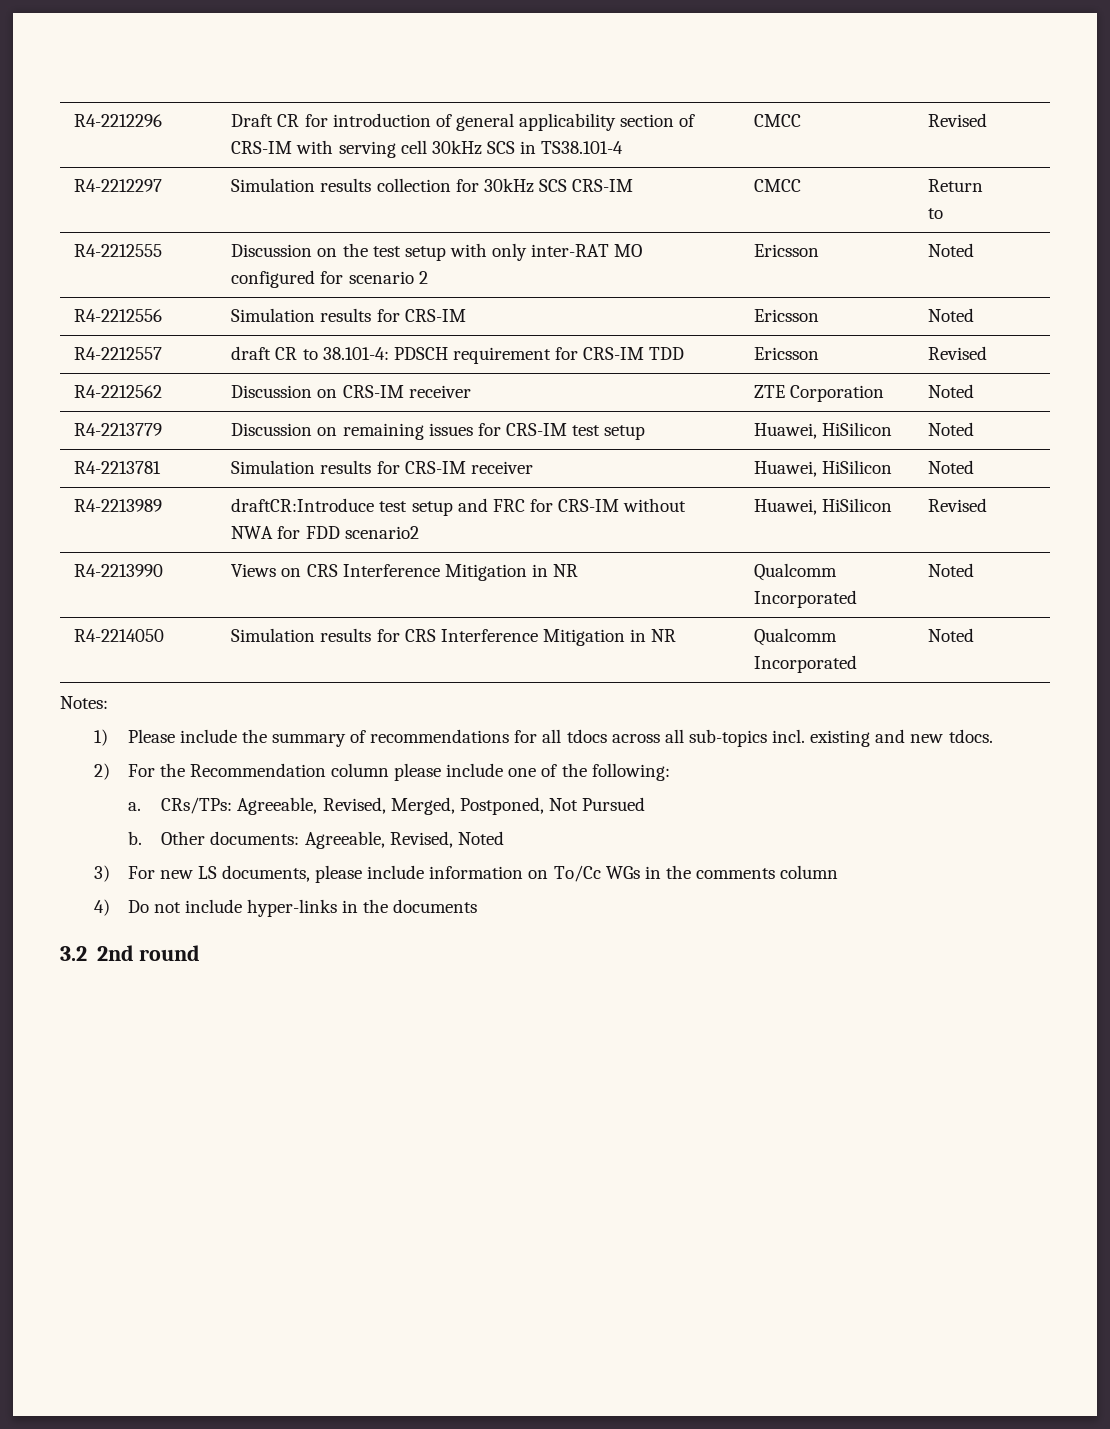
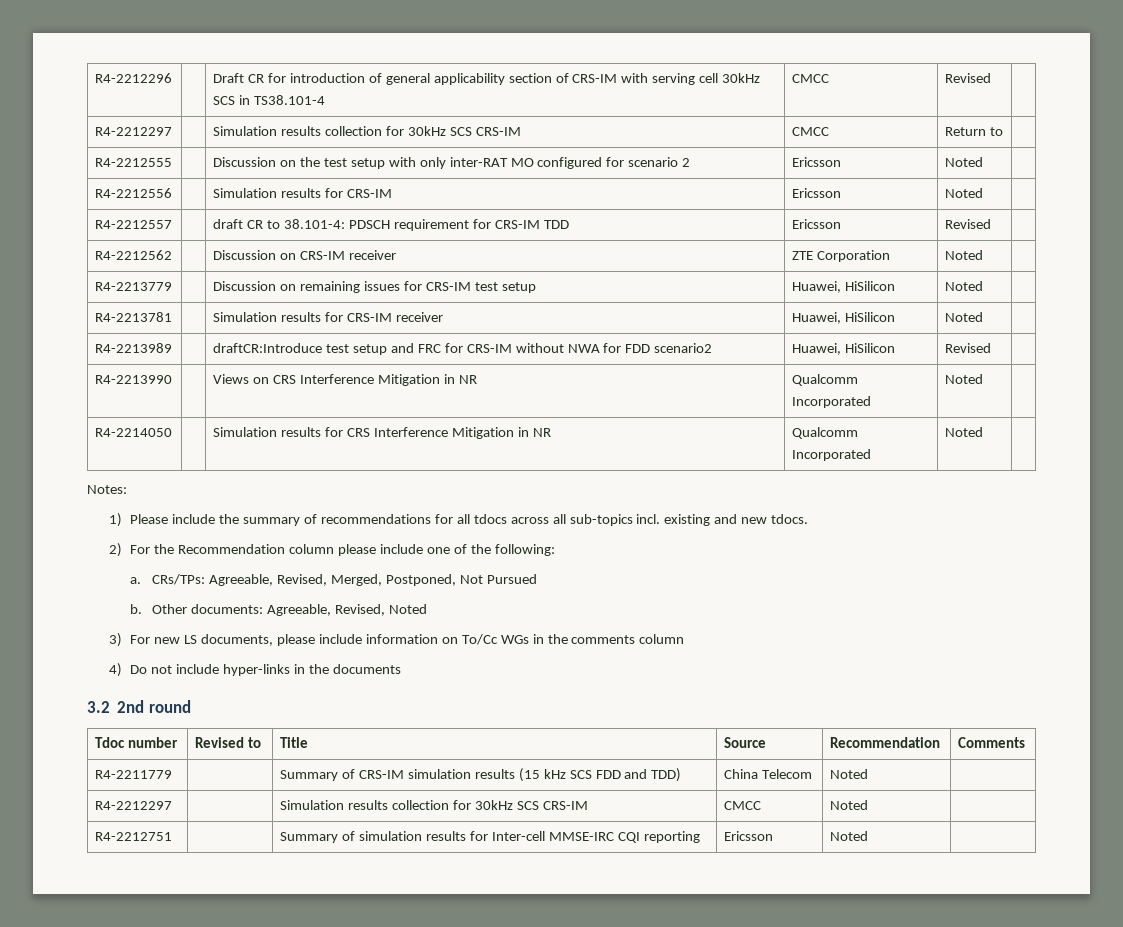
+ Tdoc number | Revised to | Title | Source | Recommendation | Comments
+ R4-2211779 | | Summary of CRS-IM simulation results (15 kHz SCS FDD and TDD) | China Telecom | Noted |
+ R4-2212297 | | Simulation results collection for 30kHz SCS CRS-IM | CMCC | Noted |
+ R4-2212751 | | Summary of simulation results for Inter-cell MMSE-IRC CQI reporting | Ericsson | Noted |

